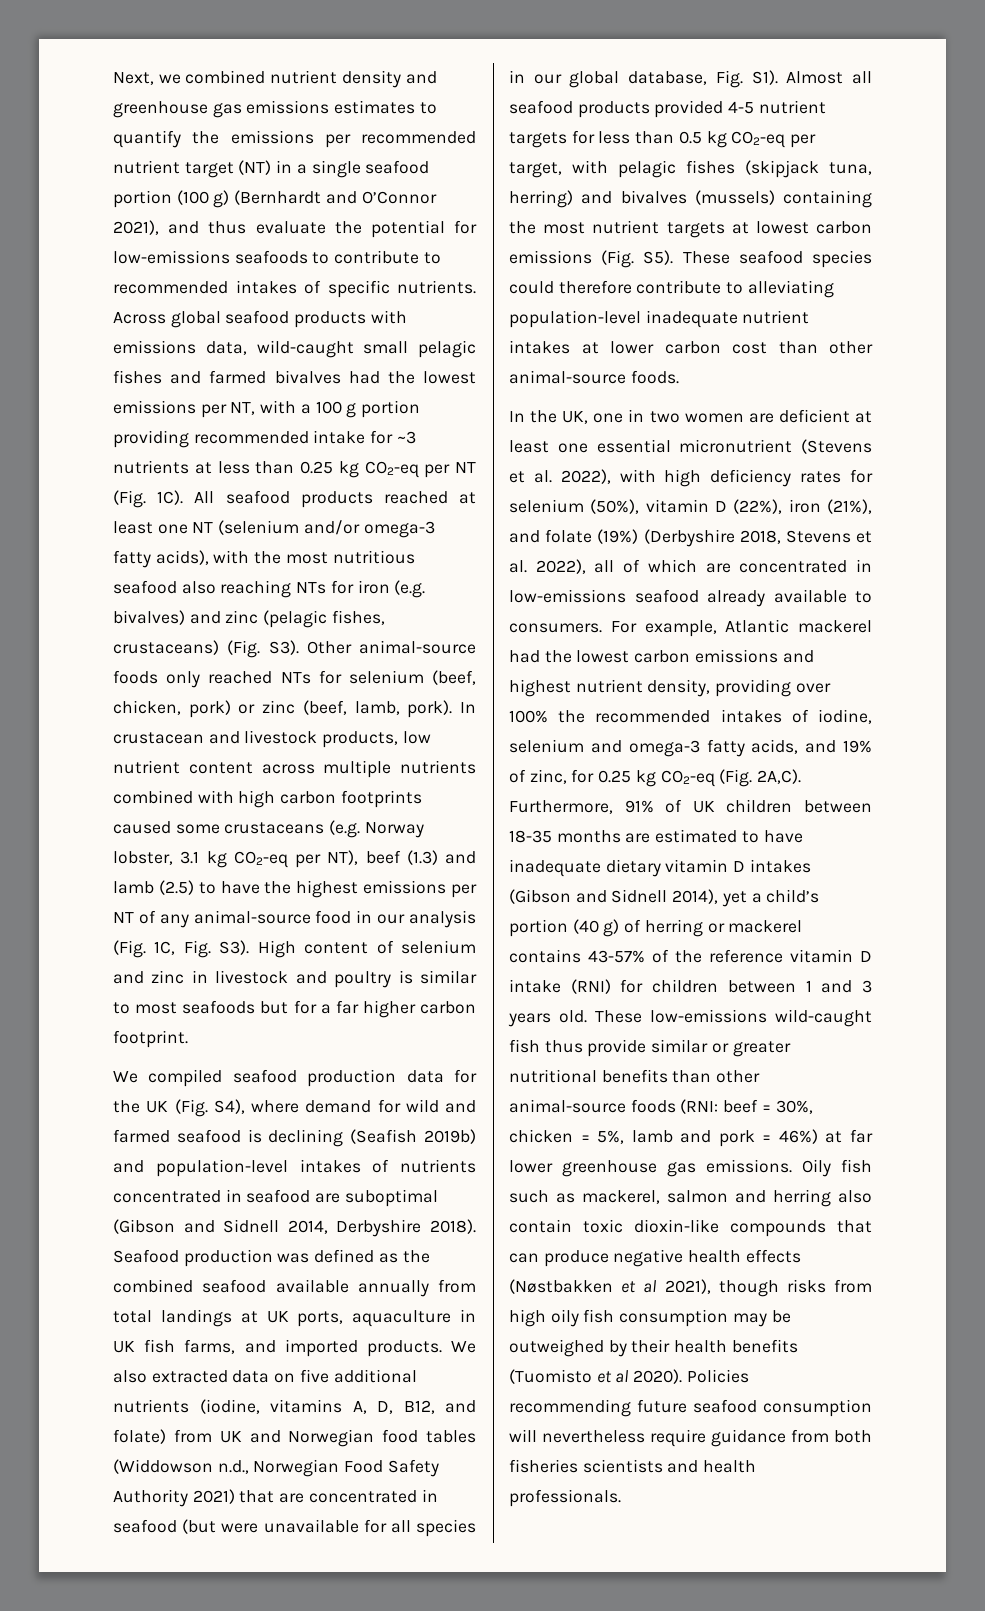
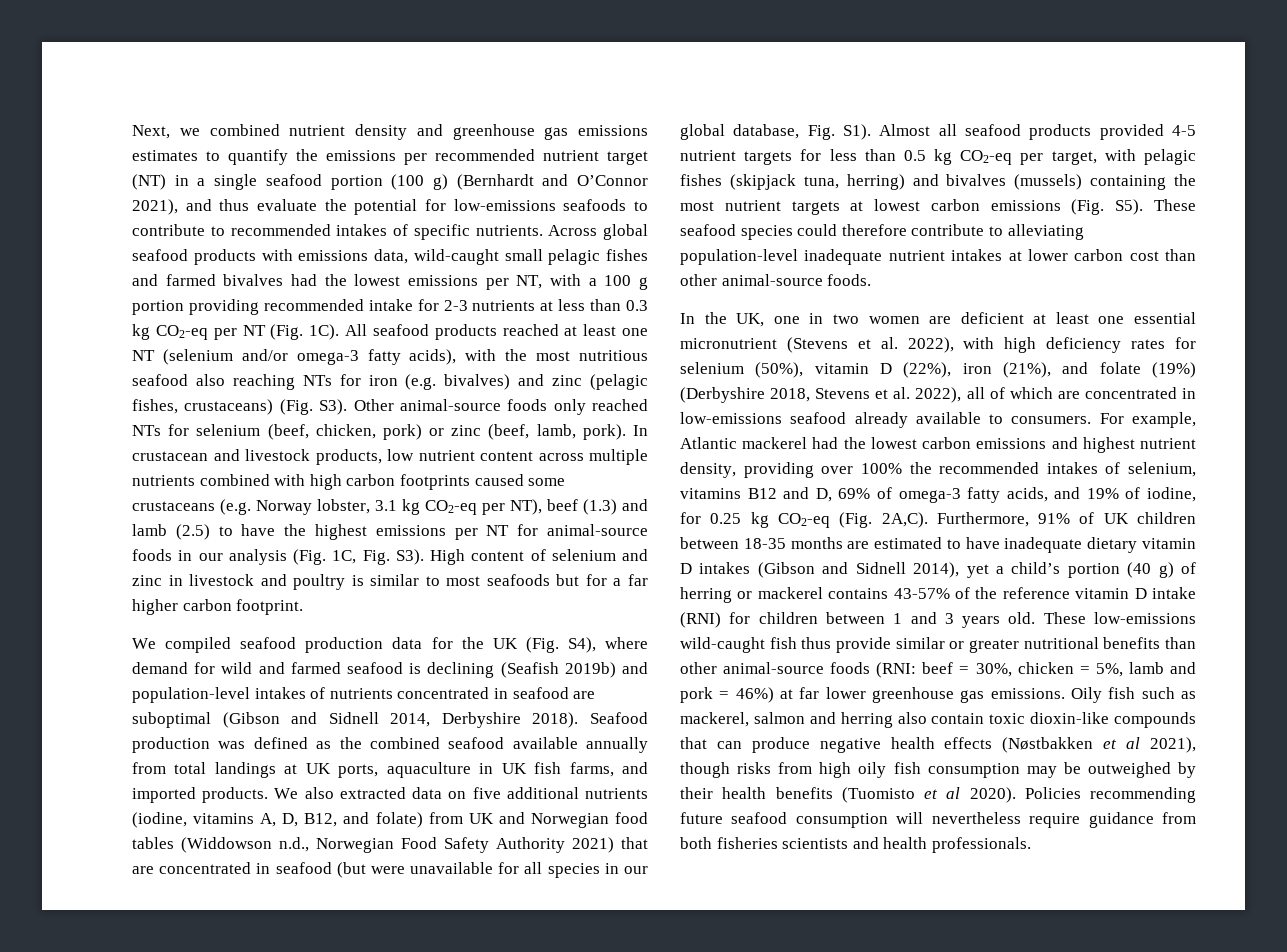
- Across global seafood products with emissions data, wild-caught small pelagic fishes and farmed bivalves had the lowest emissions per NT, with a 100 g portion providing recommended intake for ~3 nutrients at less than 0.25 kg CO2-eq per NT (Fig. 1C).
+ Across global seafood products with emissions data, wild-caught small pelagic fishes and farmed bivalves had the lowest emissions per NT, with a 100 g portion providing recommended intake for 2-3 nutrients at less than 0.3 kg CO2-eq per NT (Fig. 1C).
- In crustacean and livestock products, low nutrient content across multiple nutrients combined with high carbon footprints caused some crustaceans (e.g. Norway lobster, 3.1 kg CO2-eq per NT), beef (1.3) and lamb (2.5) to have the highest emissions per NT of any animal-source food in our analysis (Fig. 1C, Fig. S3). High content of selenium and zinc in livestock and poultry is similar to most seafoods but for a far higher carbon footprint.
+ In crustacean and livestock products, low nutrient content across multiple nutrients combined with high carbon footprints caused some crustaceans (e.g. Norway lobster, 3.1 kg CO2-eq per NT), beef (1.3) and lamb (2.5) to have the highest emissions per NT for animal-source foods in our analysis (Fig. 1C, Fig. S3). High content of selenium and zinc in livestock and poultry is similar to most seafoods but for a far higher carbon footprint.
- For example, Atlantic mackerel had the lowest carbon emissions and highest nutrient density, providing over 100% the recommended intakes of iodine, selenium and omega-3 fatty acids, and 19% of zinc, for 0.25 kg CO2-eq (Fig. 2A,C).
+ For example, Atlantic mackerel had the lowest carbon emissions and highest nutrient density, providing over 100% the recommended intakes of selenium, vitamins B12 and D, 69% of omega-3 fatty acids, and 19% of iodine, for 0.25 kg CO2-eq (Fig. 2A,C).

